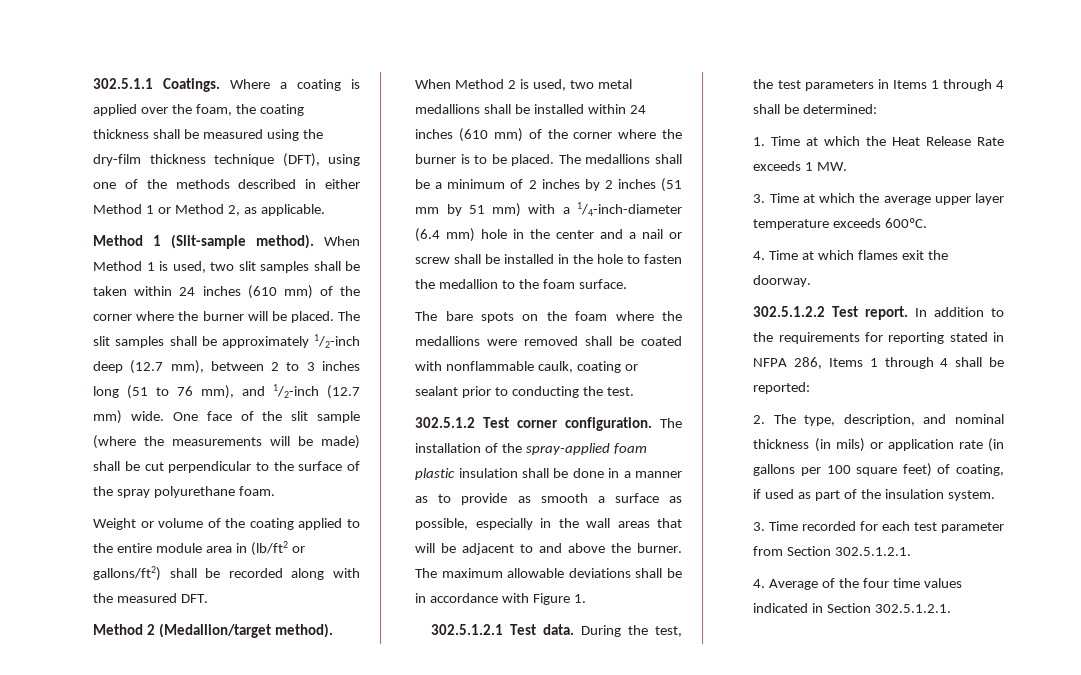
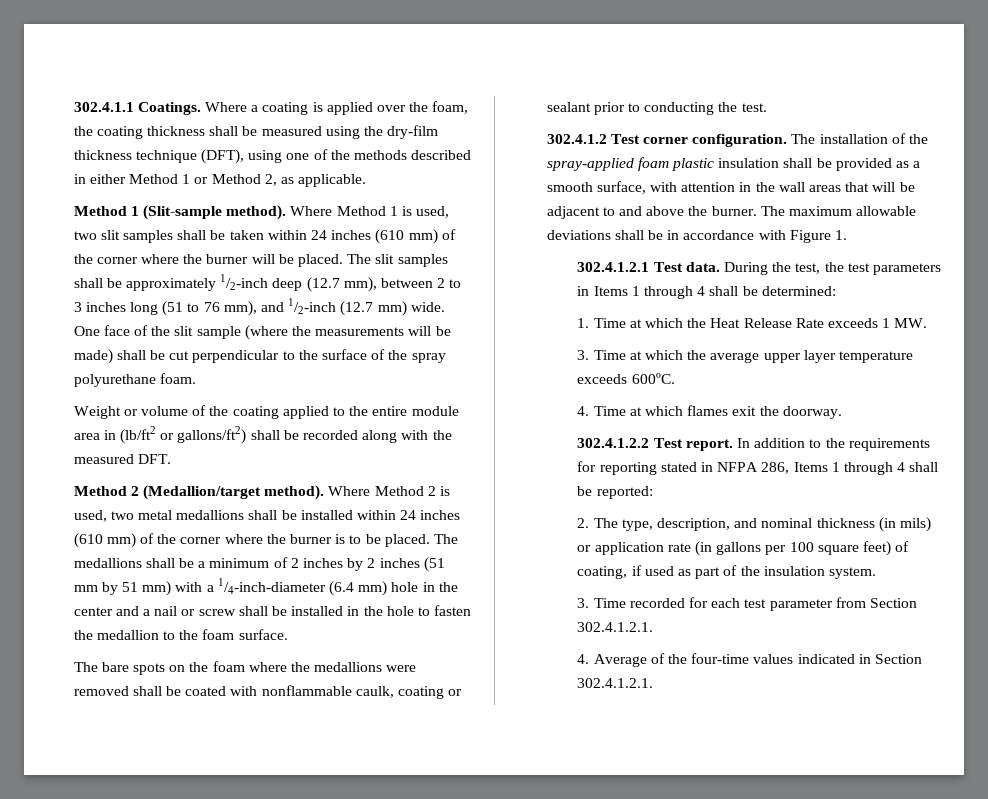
- 302.5.1.1 Coatings.
+ 302.4.1.1 Coatings.
- When Method 1 is used, two slit samples shall be taken within 24 inches (610 mm) of the corner where the burner will be placed.
+ Where Method 1 is used, two slit samples shall be taken within 24 inches (610 mm) of the corner where the burner will be placed.
- When Method 2 is used, two metal medallions shall be installed within 24 inches (610 mm) of the corner where the burner is to be placed.
+ Where Method 2 is used, two metal medallions shall be installed within 24 inches (610 mm) of the corner where the burner is to be placed.
- 302.5.1.2 Test corner configuration.
+ 302.4.1.2 Test corner configuration.
- The installation of the spray-applied foam plastic insulation shall be done in a manner as to provide as smooth a surface as possible, especially in the wall areas that will be adjacent to and above the burner.
+ The installation of the spray-applied foam plastic insulation shall be provided as a smooth surface, with attention in the wall areas that will be adjacent to and above the burner.
- 302.5.1.2.1 Test data.
+ 302.4.1.2.1 Test data.
- 302.5.1.2.2 Test report.
+ 302.4.1.2.2 Test report.
- 3. Time recorded for each test parameter from Section 302.5.1.2.1.
+ 3. Time recorded for each test parameter from Section 302.4.1.2.1.
- 4. Average of the four time values indicated in Section 302.5.1.2.1.
+ 4. Average of the four-time values indicated in Section 302.4.1.2.1.

